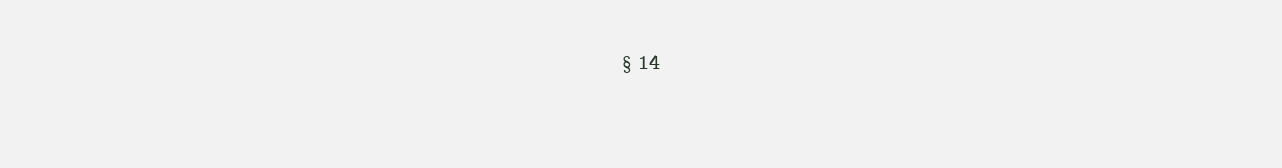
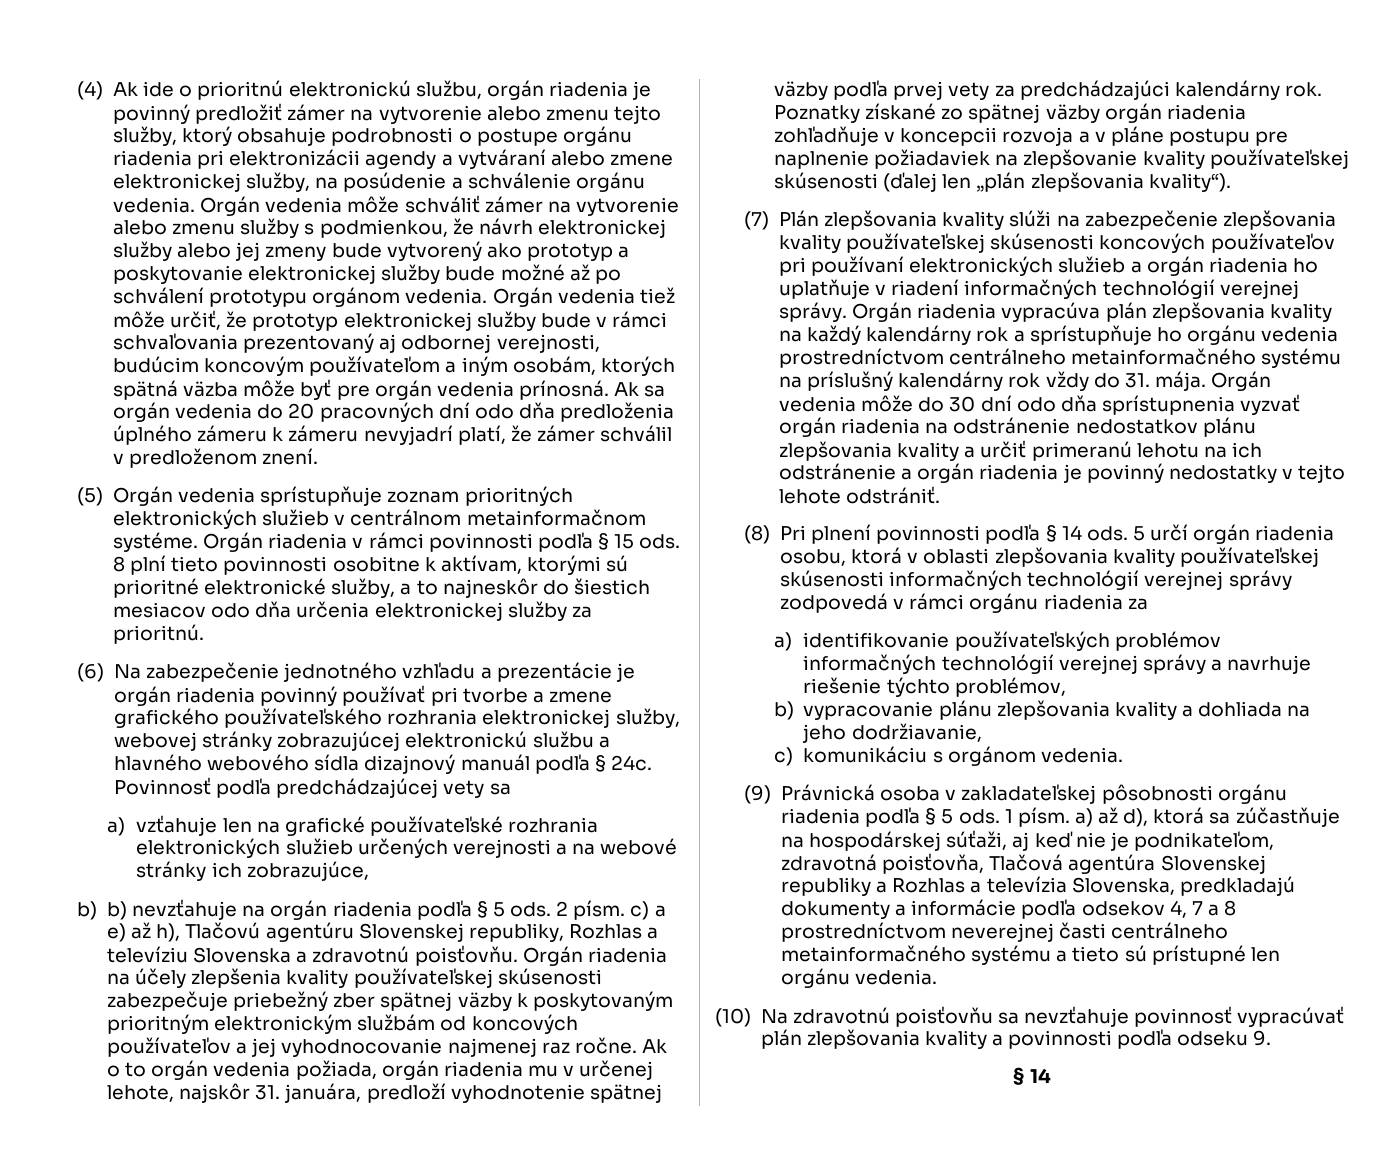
+ (4) Ak ide o prioritnú elektronickú službu, orgán riadenia je povinný predložiť zámer na vytvorenie alebo zmenu tejto služby, ktorý obsahuje podrobnosti o postupe orgánu riadenia pri elektronizácii agendy a vytváraní alebo zmene elektronickej služby, na posúdenie a schválenie orgánu vedenia. Orgán vedenia môže schváliť zámer na vytvorenie alebo zmenu služby s podmienkou, že návrh elektronickej služby alebo jej zmeny bude vytvorený ako prototyp a poskytovanie elektronickej služby bude možné až po schválení prototypu orgánom vedenia. Orgán vedenia tiež môže určiť, že prototyp elektronickej služby bude v rámci schvaľovania prezentovaný aj odbornej verejnosti, budúcim koncovým používateľom a iným osobám, ktorých spätná väzba môže byť pre orgán vedenia prínosná. Ak sa orgán vedenia do 20 pracovných dní odo dňa predloženia úplného zámeru k zámeru nevyjadrí platí, že zámer schválil v predloženom znení.
+ (5) Orgán vedenia sprístupňuje zoznam prioritných elektronických služieb v centrálnom metainformačnom systéme. Orgán riadenia v rámci povinnosti podľa § 15 ods. 8 plní tieto povinnosti osobitne k aktívam, ktorými sú prioritné elektronické služby, a to najneskôr do šiestich mesiacov odo dňa určenia elektronickej služby za prioritnú.
+ (6) Na zabezpečenie jednotného vzhľadu a prezentácie je orgán riadenia povinný používať pri tvorbe a zmene grafického používateľského rozhrania elektronickej služby, webovej stránky zobrazujúcej elektronickú službu a hlavného webového sídla dizajnový manuál podľa § 24c. Povinnosť podľa predchádzajúcej vety sa
+ a) vzťahuje len na grafické používateľské rozhrania elektronických služieb určených verejnosti a na webové stránky ich zobrazujúce,
+ b) b) nevzťahuje na orgán riadenia podľa § 5 ods. 2 písm. c) a e) až h), Tlačovú agentúru Slovenskej republiky, Rozhlas a televíziu Slovenska a zdravotnú poisťovňu. Orgán riadenia na účely zlepšenia kvality používateľskej skúsenosti zabezpečuje priebežný zber spätnej väzby k poskytovaným prioritným elektronickým službám od koncových používateľov a jej vyhodnocovanie najmenej raz ročne. Ak o to orgán vedenia požiada, orgán riadenia mu v určenej lehote, najskôr 31. januára, predloží vyhodnotenie spätnej väzby podľa prvej vety za predchádzajúci kalendárny rok. Poznatky získané zo spätnej väzby orgán riadenia zohľadňuje v koncepcii rozvoja a v pláne postupu pre naplnenie požiadaviek na zlepšovanie kvality používateľskej skúsenosti (ďalej len „plán zlepšovania kvality“).
+ (7) Plán zlepšovania kvality slúži na zabezpečenie zlepšovania kvality používateľskej skúsenosti koncových používateľov pri používaní elektronických služieb a orgán riadenia ho uplatňuje v riadení informačných technológií verejnej správy. Orgán riadenia vypracúva plán zlepšovania kvality na každý kalendárny rok a sprístupňuje ho orgánu vedenia prostredníctvom centrálneho metainformačného systému na príslušný kalendárny rok vždy do 31. mája. Orgán vedenia môže do 30 dní odo dňa sprístupnenia vyzvať orgán riadenia na odstránenie nedostatkov plánu zlepšovania kvality a určiť primeranú lehotu na ich odstránenie a orgán riadenia je povinný nedostatky v tejto lehote odstrániť.
+ (8) Pri plnení povinnosti podľa § 14 ods. 5 určí orgán riadenia osobu, ktorá v oblasti zlepšovania kvality používateľskej skúsenosti informačných technológií verejnej správy zodpovedá v rámci orgánu riadenia za
+ a) identifikovanie používateľských problémov informačných technológií verejnej správy a navrhuje riešenie týchto problémov,
+ b) vypracovanie plánu zlepšovania kvality a dohliada na jeho dodržiavanie,
+ c) komunikáciu s orgánom vedenia.
+ (9) Právnická osoba v zakladateľskej pôsobnosti orgánu riadenia podľa § 5 ods. 1 písm. a) až d), ktorá sa zúčastňuje na hospodárskej súťaži, aj keď nie je podnikateľom, zdravotná poisťovňa, Tlačová agentúra Slovenskej republiky a Rozhlas a televízia Slovenska, predkladajú dokumenty a informácie podľa odsekov 4, 7 a 8 prostredníctvom neverejnej časti centrálneho metainformačného systému a tieto sú prístupné len orgánu vedenia.
+ (10) Na zdravotnú poisťovňu sa nevzťahuje povinnosť vypracúvať plán zlepšovania kvality a povinnosti podľa odseku 9.

